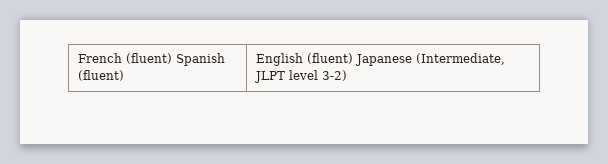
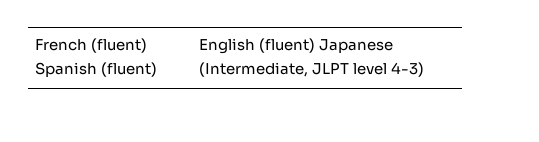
- French (fluent) Spanish (fluent) | English (fluent) Japanese (Intermediate, JLPT level 3-2)
+ French (fluent) Spanish (fluent) | English (fluent) Japanese (Intermediate, JLPT level 4-3)

